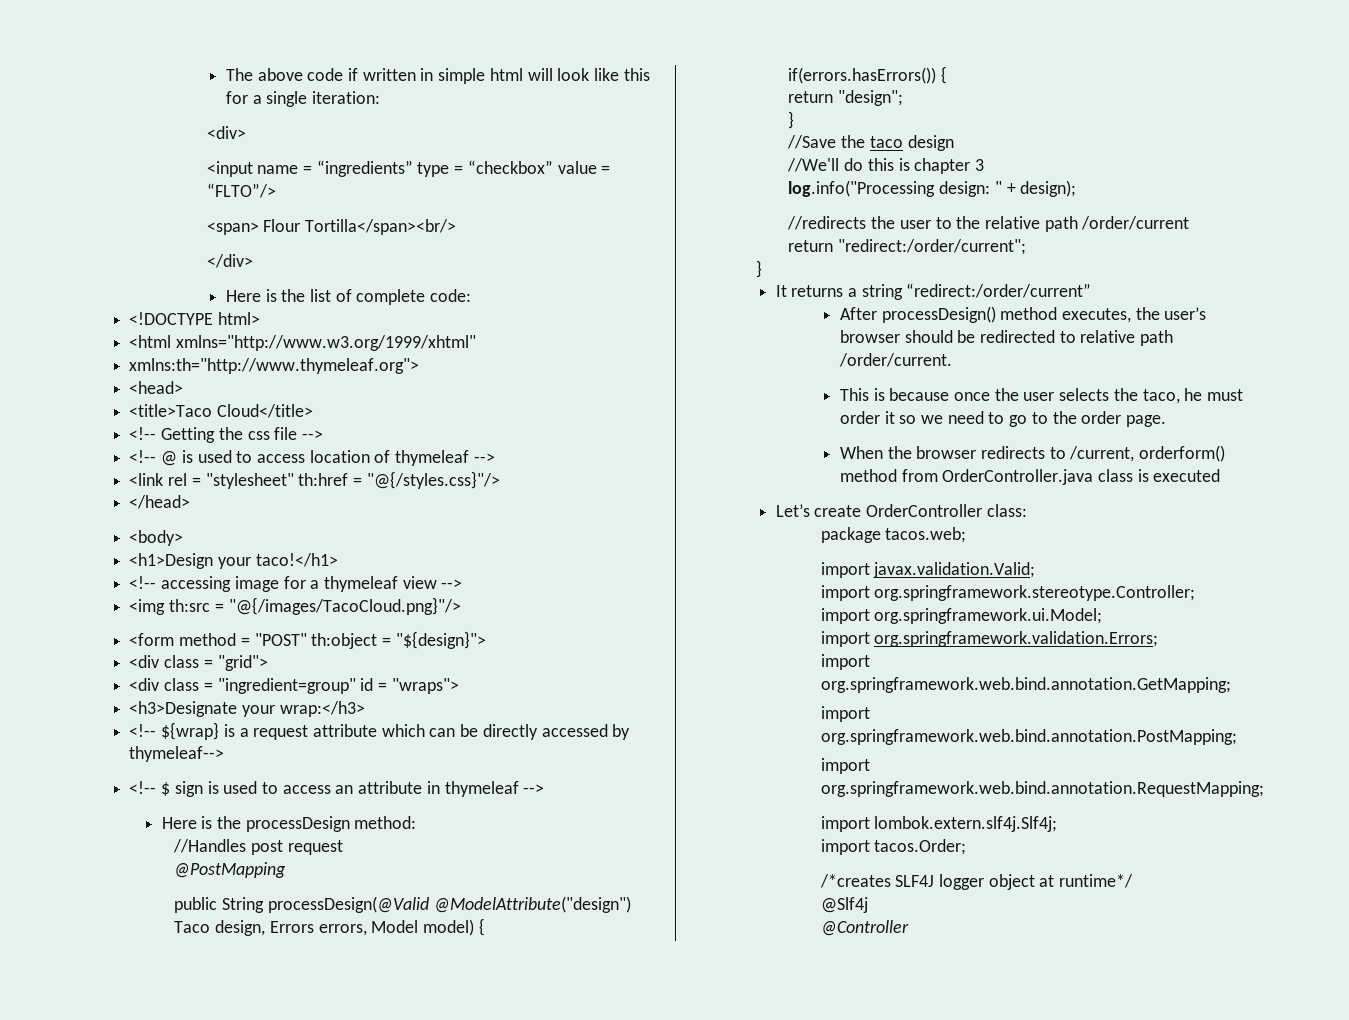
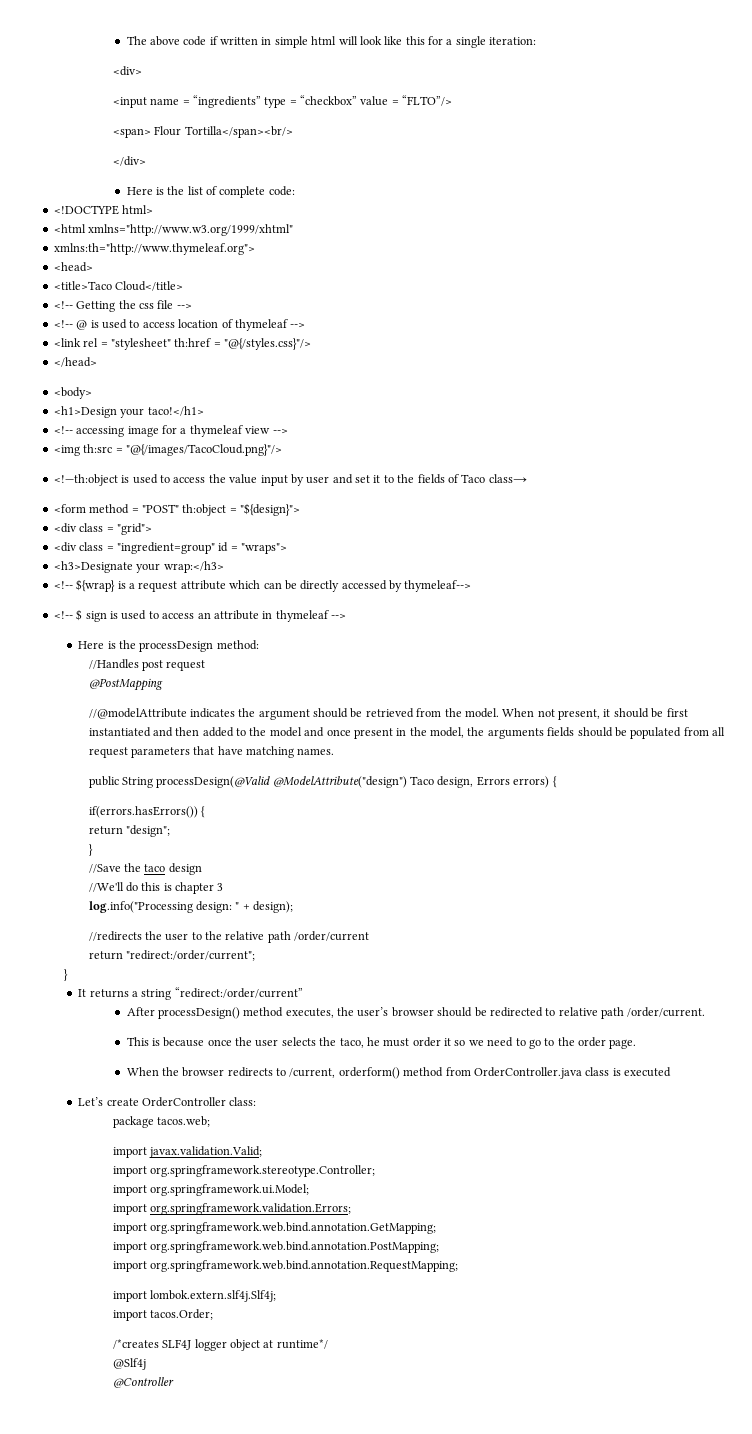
+ <!—th:object is used to access the value input by user and set it to the fields of Taco class→
+ //@modelAttribute indicates the argument should be retrieved from the model. When not present, it should be first instantiated and then added to the model and once present in the model, the arguments fields should be populated from all request parameters that have matching names.
- public String processDesign(@Valid @ModelAttribute("design") Taco design, Errors errors, Model model) {
+ public String processDesign(@Valid @ModelAttribute("design") Taco design, Errors errors) {

